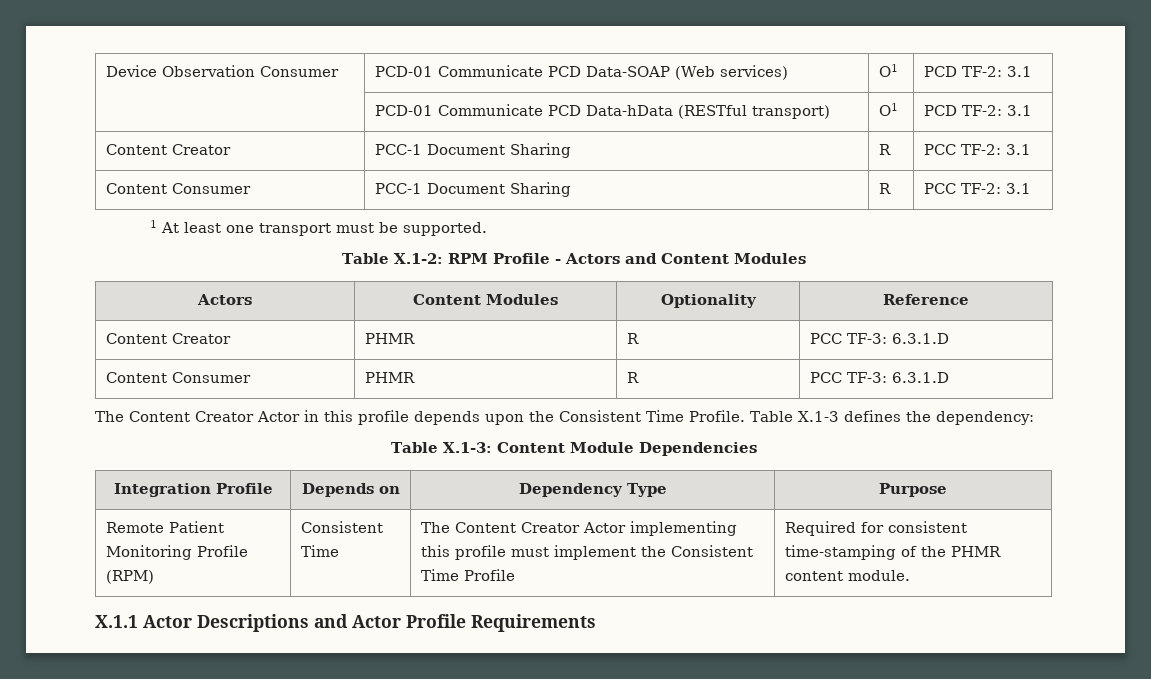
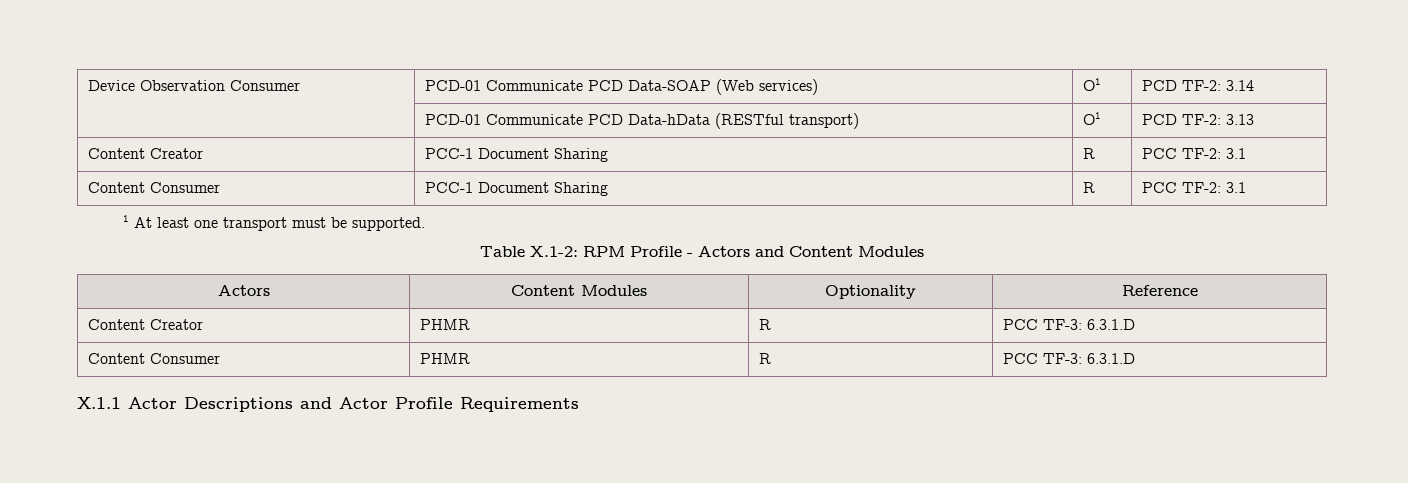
- Device Observation Consumer | PCD-01 Communicate PCD Data-SOAP (Web services) | O1 | PCD TF-2: 3.1
+ Device Observation Consumer | PCD-01 Communicate PCD Data-SOAP (Web services) | O1 | PCD TF-2: 3.14
- | PCD-01 Communicate PCD Data-hData (RESTful transport) | O1 | PCD TF-2: 3.1
+ | PCD-01 Communicate PCD Data-hData (RESTful transport) | O1 | PCD TF-2: 3.13
- The Content Creator Actor in this profile depends upon the Consistent Time Profile. Table X.1-3 defines the dependency:
- Table X.1-3: Content Module Dependencies
- Integration Profile | Depends on | Dependency Type | Purpose
- Remote Patient Monitoring Profile (RPM) | Consistent Time | The Content Creator Actor implementing this profile must implement the Consistent Time Profile | Required for consistent time-stamping of the PHMR content module.

